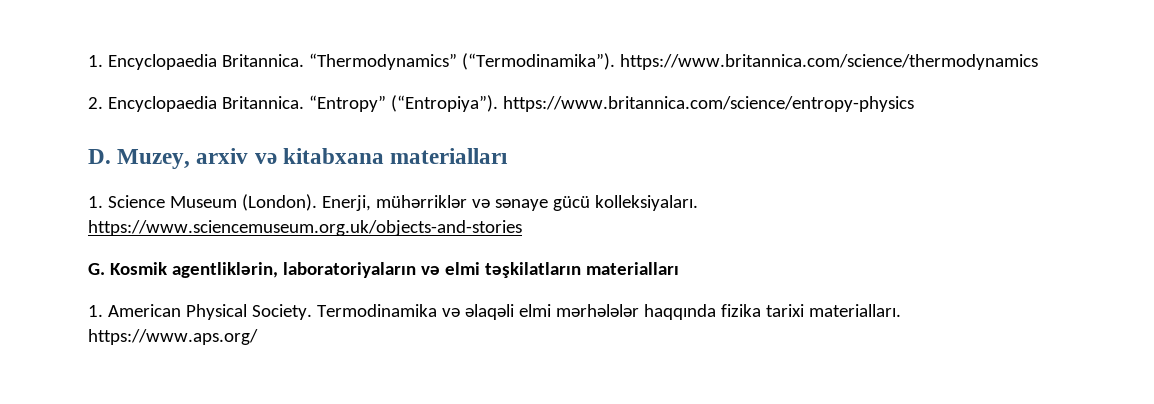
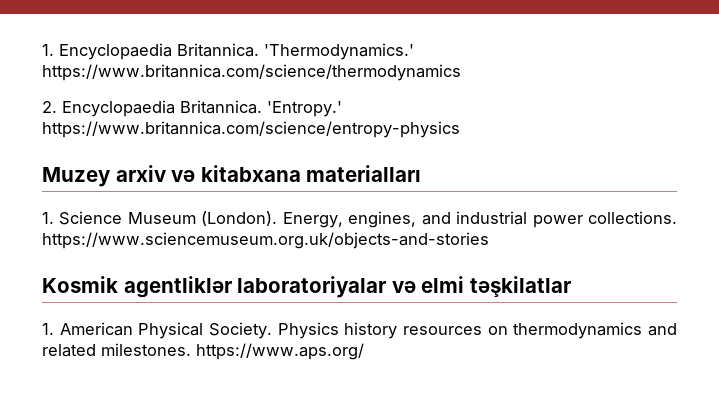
- “Thermodynamics” (“Termodinamika”). https://www.britannica.com/science/thermodynamics
+ 'Thermodynamics.' https://www.britannica.com/science/thermodynamics
- “Entropy” (“Entropiya”). https://www.britannica.com/science/entropy-physics
+ 'Entropy.' https://www.britannica.com/science/entropy-physics
- D. Muzey, arxiv və kitabxana materialları
+ Muzey arxiv və kitabxana materialları
- Enerji, mühərriklər və sənaye gücü kolleksiyaları. https://www.sciencemuseum.org.uk/objects-and-stories
- G. Kosmik agentliklərin, laboratoriyaların və elmi təşkilatların materialları
- 1. American Physical Society. Termodinamika və əlaqəli elmi mərhələlər haqqında fizika tarixi materialları. https://www.aps.org/
+ Energy, engines, and industrial power collections. https://www.sciencemuseum.org.uk/objects-and-stories
+ Kosmik agentliklər laboratoriyalar və elmi təşkilatlar
+ 1. American Physical Society. Physics history resources on thermodynamics and related milestones. https://www.aps.org/

